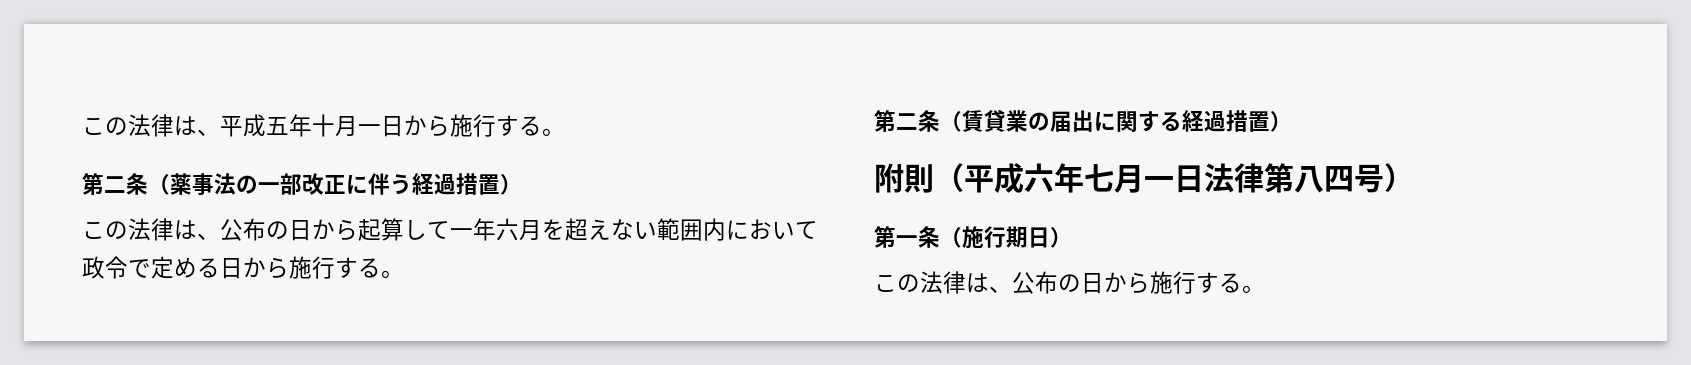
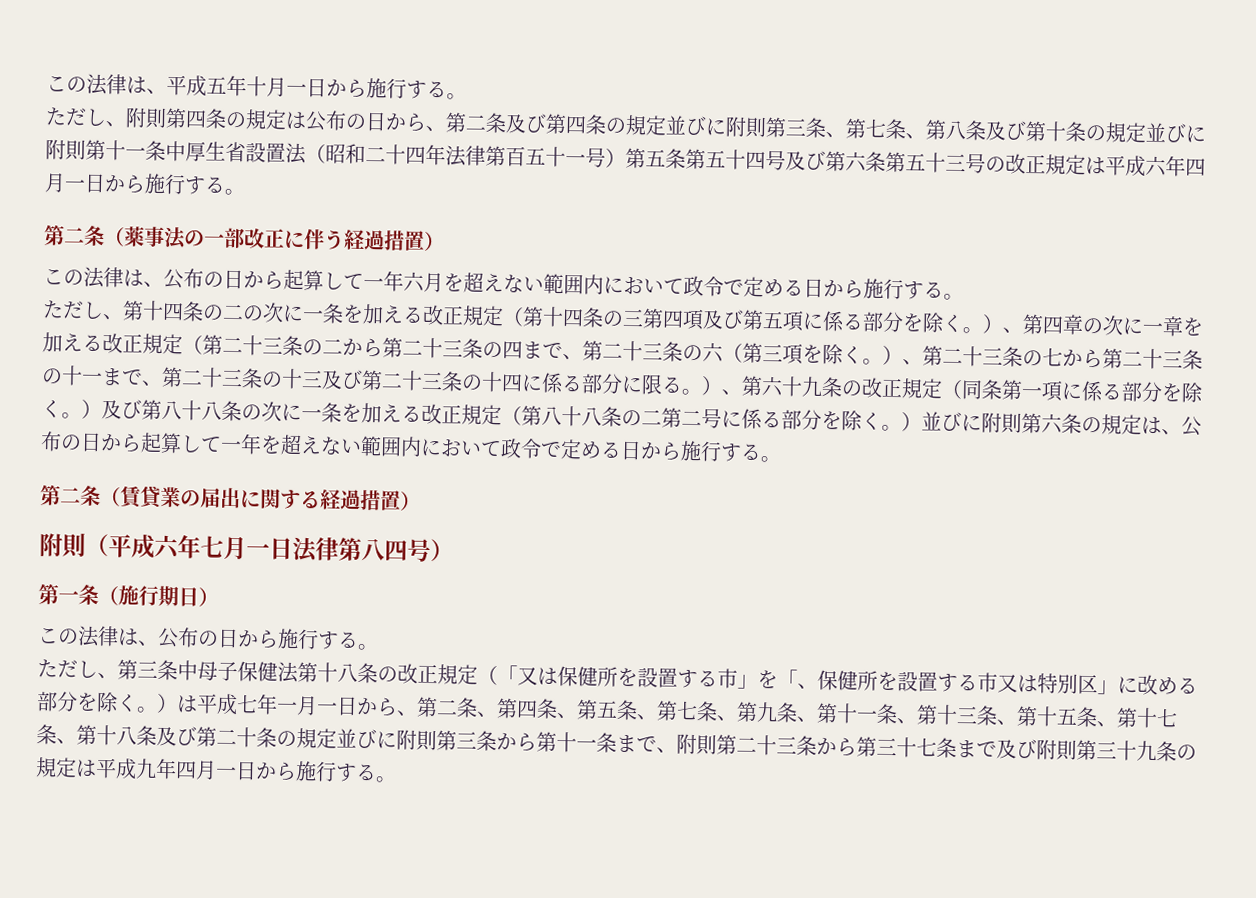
+ ただし、附則第四条の規定は公布の日から、第二条及び第四条の規定並びに附則第三条、第七条、第八条及び第十条の規定並びに附則第十一条中厚生省設置法（昭和二十四年法律第百五十一号）第五条第五十四号及び第六条第五十三号の改正規定は平成六年四月一日から施行する。
+ ただし、第十四条の二の次に一条を加える改正規定（第十四条の三第四項及び第五項に係る部分を除く。）、第四章の次に一章を加える改正規定（第二十三条の二から第二十三条の四まで、第二十三条の六（第三項を除く。）、第二十三条の七から第二十三条の十一まで、第二十三条の十三及び第二十三条の十四に係る部分に限る。）、第六十九条の改正規定（同条第一項に係る部分を除く。）及び第八十八条の次に一条を加える改正規定（第八十八条の二第二号に係る部分を除く。）並びに附則第六条の規定は、公布の日から起算して一年を超えない範囲内において政令で定める日から施行する。
+ ただし、第三条中母子保健法第十八条の改正規定（「又は保健所を設置する市」を「、保健所を設置する市又は特別区」に改める部分を除く。）は平成七年一月一日から、第二条、第四条、第五条、第七条、第九条、第十一条、第十三条、第十五条、第十七条、第十八条及び第二十条の規定並びに附則第三条から第十一条まで、附則第二十三条から第三十七条まで及び附則第三十九条の規定は平成九年四月一日から施行する。

